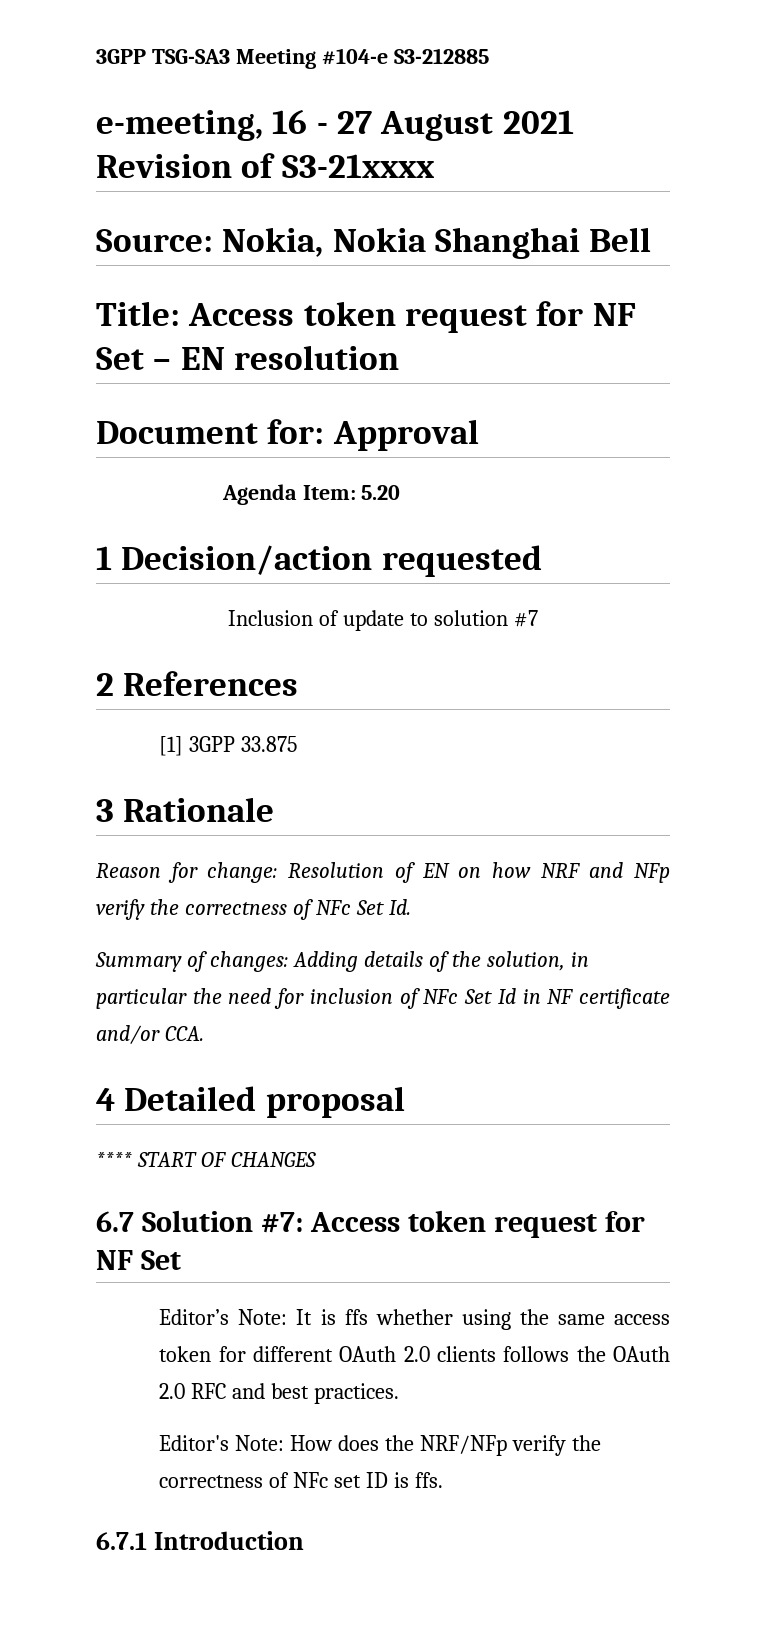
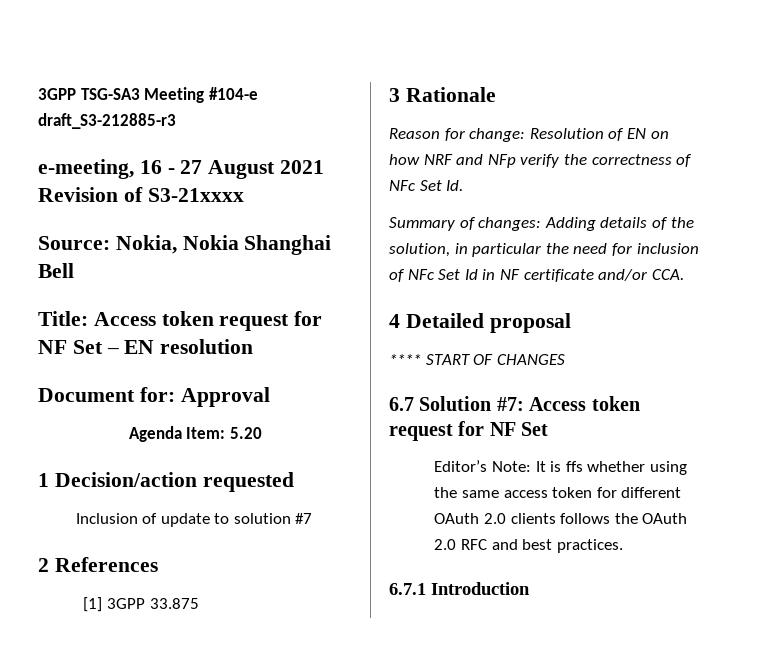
- 3GPP TSG-SA3 Meeting #104-e S3-212885
+ 3GPP TSG-SA3 Meeting #104-e draft_S3-212885-r3
- Editor's Note: How does the NRF/NFp verify the correctness of NFc set ID is ffs.

